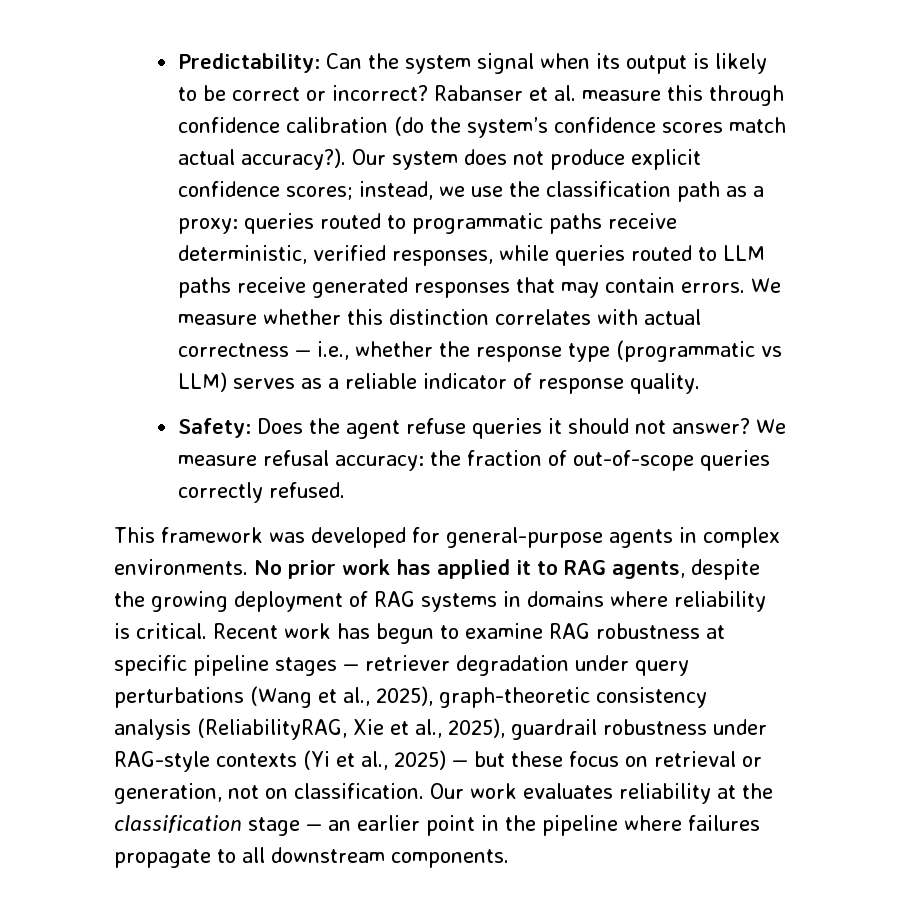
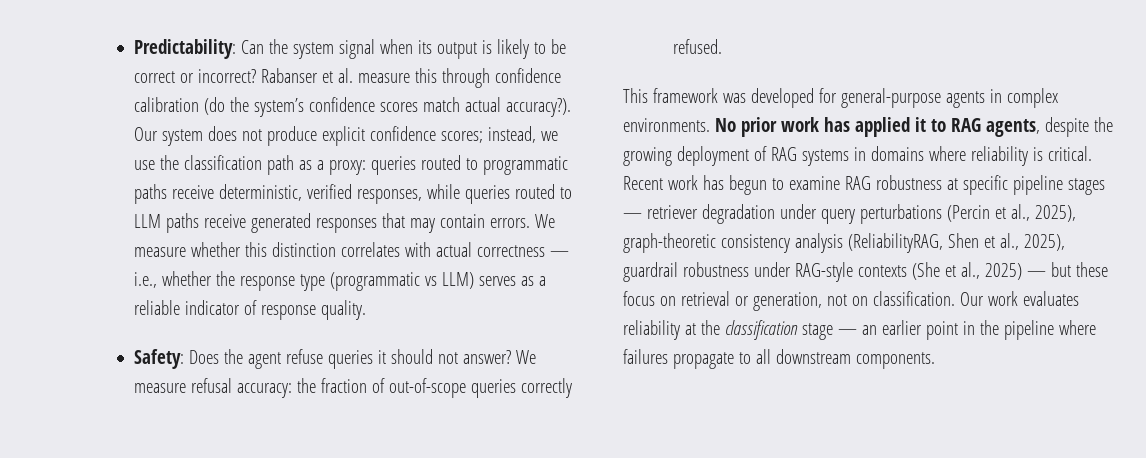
- Recent work has begun to examine RAG robustness at specific pipeline stages — retriever degradation under query perturbations (Wang et al., 2025), graph-theoretic consistency analysis (ReliabilityRAG, Xie et al., 2025), guardrail robustness under RAG-style contexts (Yi et al., 2025) — but these focus on retrieval or generation, not on classification.
+ Recent work has begun to examine RAG robustness at specific pipeline stages — retriever degradation under query perturbations (Percin et al., 2025), graph-theoretic consistency analysis (ReliabilityRAG, Shen et al., 2025), guardrail robustness under RAG-style contexts (She et al., 2025) — but these focus on retrieval or generation, not on classification.

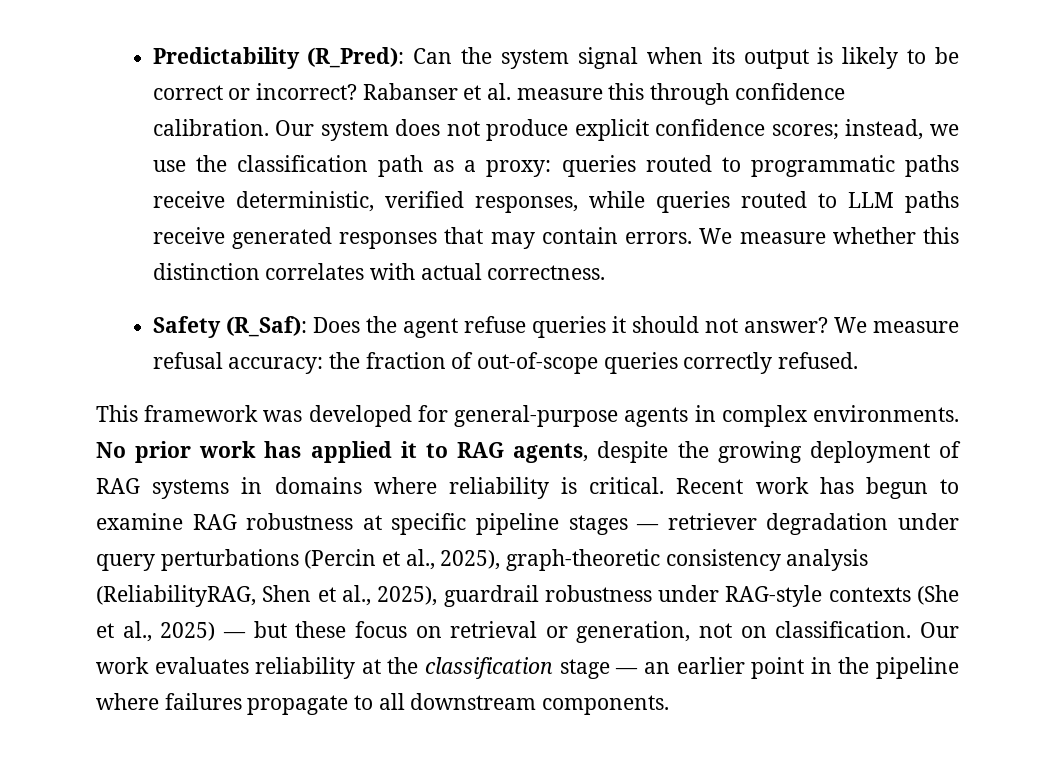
- Predictability: Can the system signal when its output is likely to be correct or incorrect?
+ Predictability (R_Pred): Can the system signal when its output is likely to be correct or incorrect?
- Rabanser et al. measure this through confidence calibration (do the system’s confidence scores match actual accuracy?).
+ Rabanser et al. measure this through confidence calibration.
- We measure whether this distinction correlates with actual correctness — i.e., whether the response type (programmatic vs LLM) serves as a reliable indicator of response quality.
- Safety: Does the agent refuse queries it should not answer?
+ We measure whether this distinction correlates with actual correctness.
+ Safety (R_Saf): Does the agent refuse queries it should not answer?

